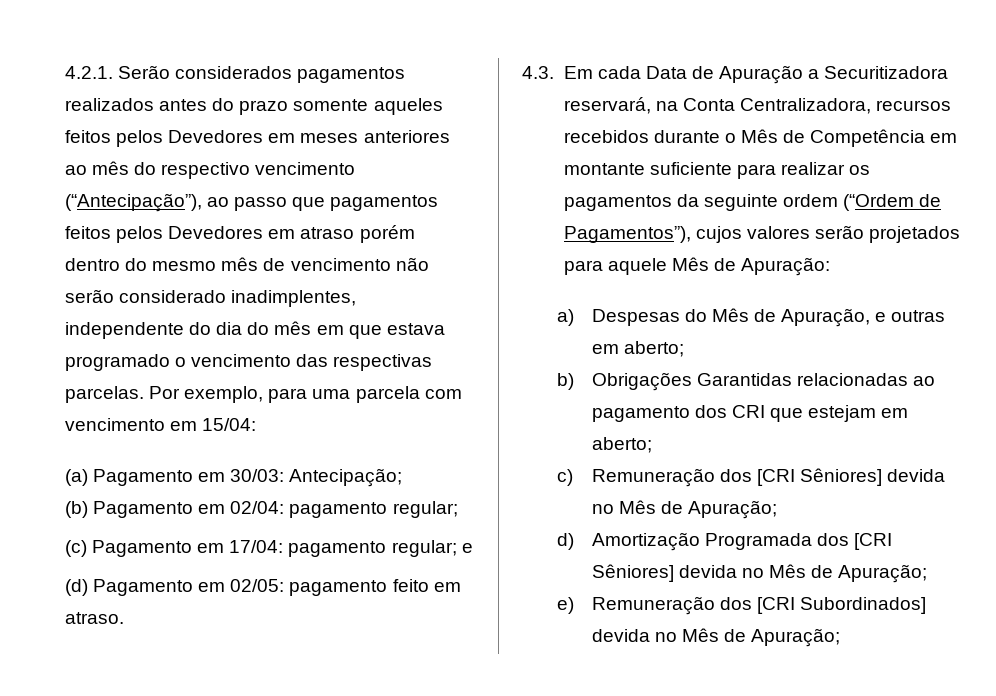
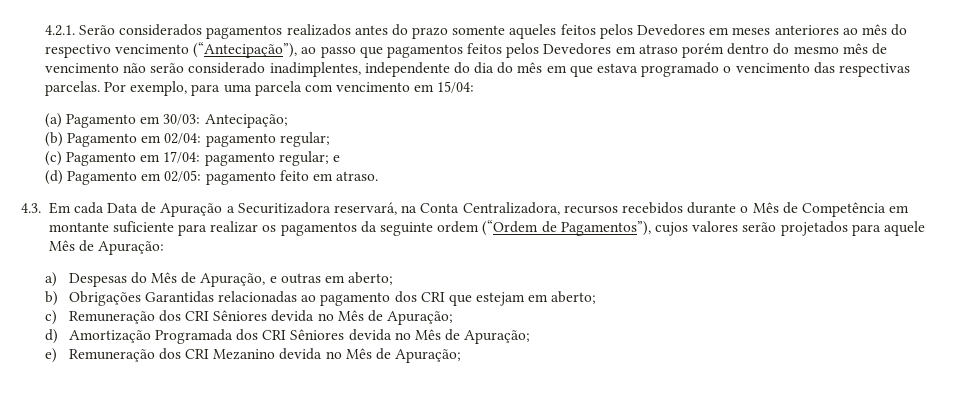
- c) Remuneração dos [CRI Sêniores] devida no Mês de Apuração;
+ c) Remuneração dos CRI Sêniores devida no Mês de Apuração;
- d) Amortização Programada dos [CRI Sêniores] devida no Mês de Apuração;
+ d) Amortização Programada dos CRI Sêniores devida no Mês de Apuração;
- e) Remuneração dos [CRI Subordinados] devida no Mês de Apuração;
+ e) Remuneração dos CRI Mezanino devida no Mês de Apuração;

